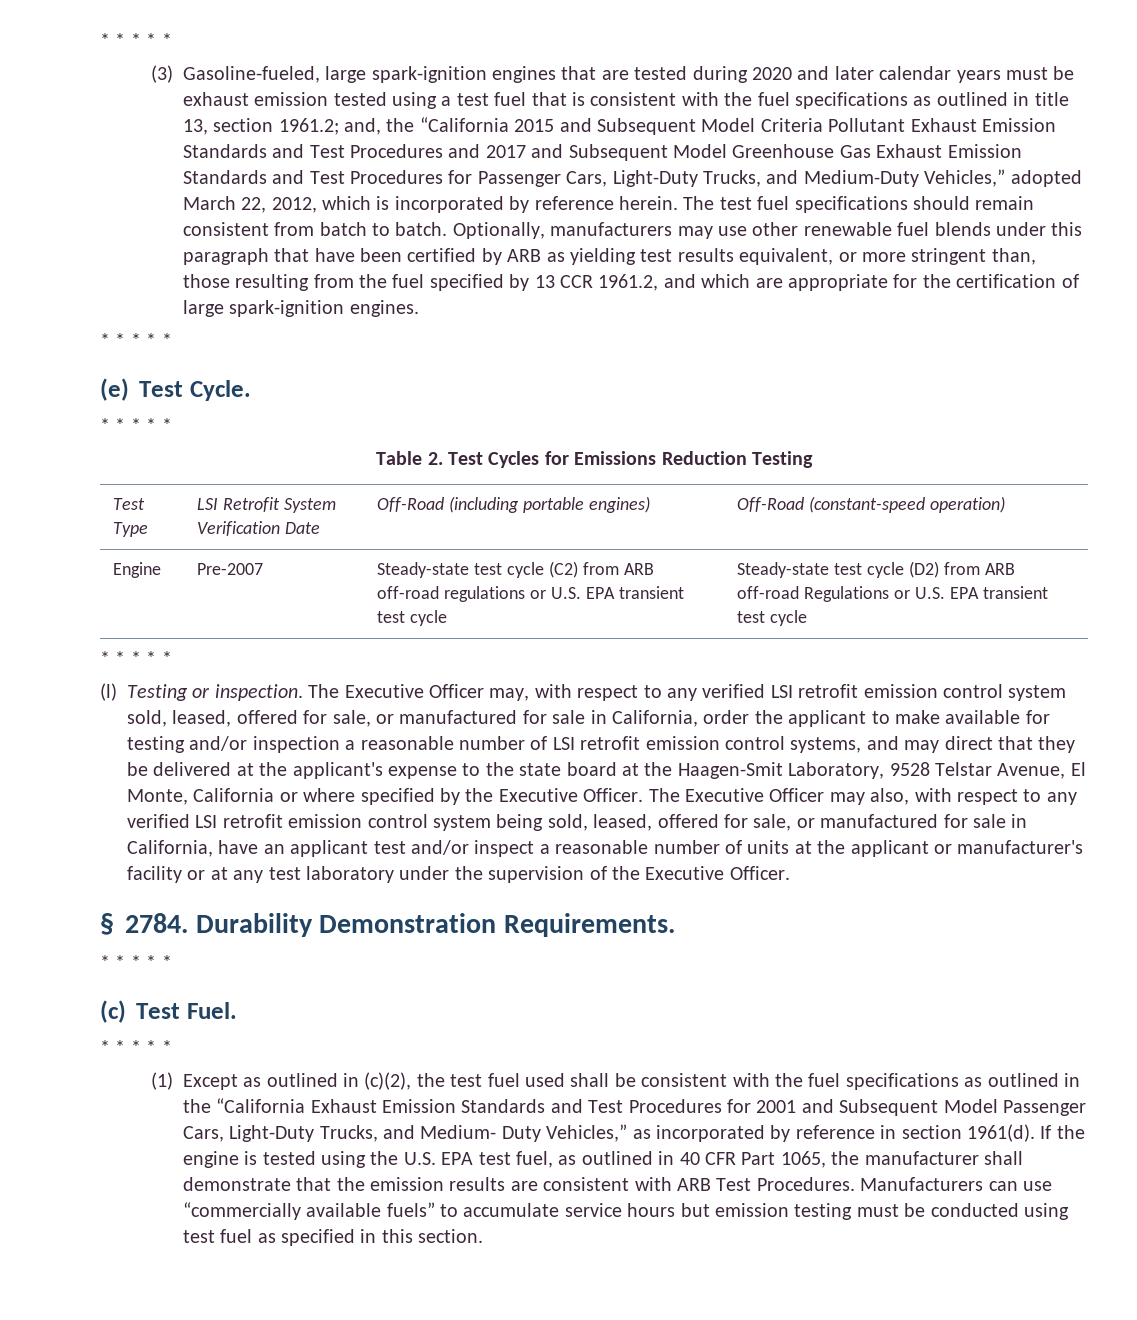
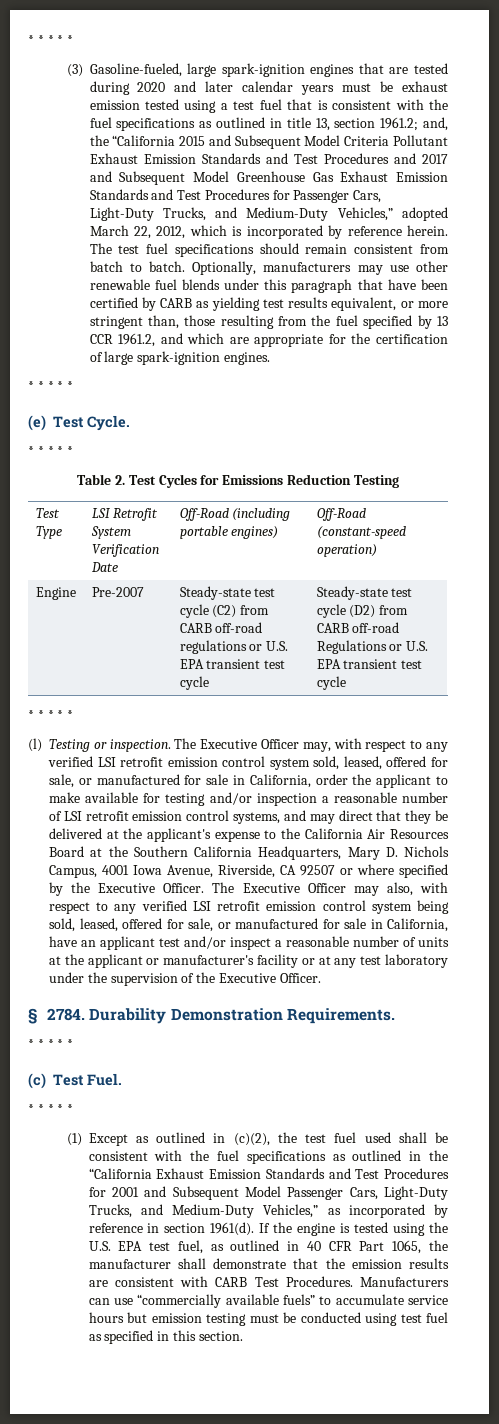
- Optionally, manufacturers may use other renewable fuel blends under this paragraph that have been certified by ARB as yielding test results equivalent, or more stringent than, those resulting from the fuel specified by 13 CCR 1961.2, and which are appropriate for the certification of large spark-ignition engines.
+ Optionally, manufacturers may use other renewable fuel blends under this paragraph that have been certified by CARB as yielding test results equivalent, or more stringent than, those resulting from the fuel specified by 13 CCR 1961.2, and which are appropriate for the certification of large spark-ignition engines.
- Engine | Pre-2007 | Steady-state test cycle (C2) from ARB off-road regulations or U.S. EPA transient test cycle | Steady-state test cycle (D2) from ARB off-road Regulations or U.S. EPA transient test cycle
+ Engine | Pre-2007 | Steady-state test cycle (C2) from CARB off-road regulations or U.S. EPA transient test cycle | Steady-state test cycle (D2) from CARB off-road Regulations or U.S. EPA transient test cycle
- The Executive Officer may, with respect to any verified LSI retrofit emission control system sold, leased, offered for sale, or manufactured for sale in California, order the applicant to make available for testing and/or inspection a reasonable number of LSI retrofit emission control systems, and may direct that they be delivered at the applicant's expense to the state board at the Haagen-Smit Laboratory, 9528 Telstar Avenue, El Monte, California or where specified by the Executive Officer.
+ The Executive Officer may, with respect to any verified LSI retrofit emission control system sold, leased, offered for sale, or manufactured for sale in California, order the applicant to make available for testing and/or inspection a reasonable number of LSI retrofit emission control systems, and may direct that they be delivered at the applicant's expense to the California Air Resources Board at the Southern California Headquarters, Mary D. Nichols Campus, 4001 Iowa Avenue, Riverside, CA 92507 or where specified by the Executive Officer.
- (1) Except as outlined in (c)(2), the test fuel used shall be consistent with the fuel specifications as outlined in the “California Exhaust Emission Standards and Test Procedures for 2001 and Subsequent Model Passenger Cars, Light-Duty Trucks, and Medium- Duty Vehicles,” as incorporated by reference in section 1961(d).
+ (1) Except as outlined in (c)(2), the test fuel used shall be consistent with the fuel specifications as outlined in the “California Exhaust Emission Standards and Test Procedures for 2001 and Subsequent Model Passenger Cars, Light-Duty Trucks, and Medium-Duty Vehicles,” as incorporated by reference in section 1961(d).
- If the engine is tested using the U.S. EPA test fuel, as outlined in 40 CFR Part 1065, the manufacturer shall demonstrate that the emission results are consistent with ARB Test Procedures.
+ If the engine is tested using the U.S. EPA test fuel, as outlined in 40 CFR Part 1065, the manufacturer shall demonstrate that the emission results are consistent with CARB Test Procedures.

